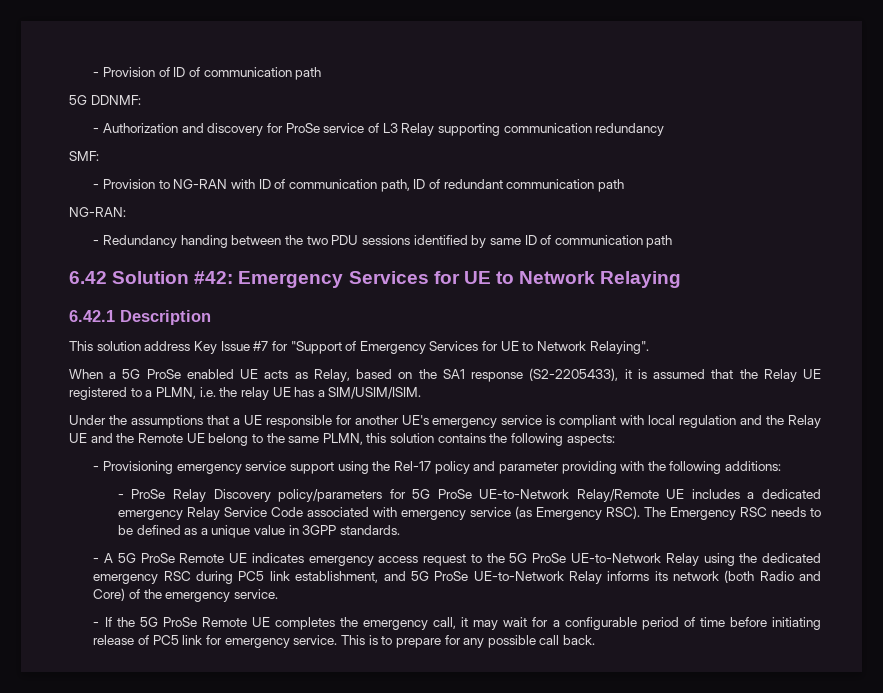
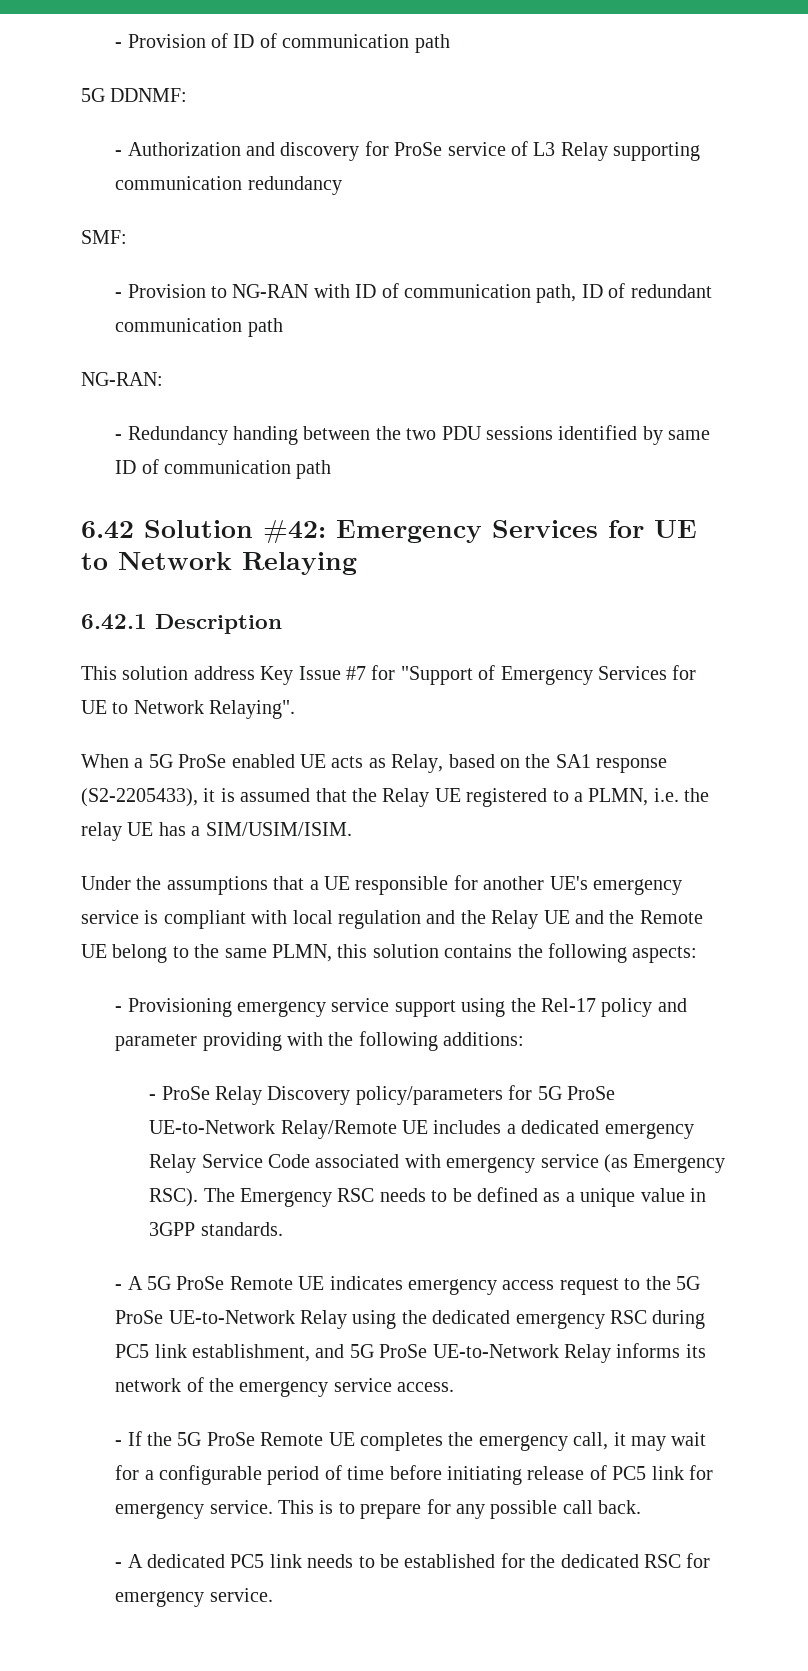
- - A 5G ProSe Remote UE indicates emergency access request to the 5G ProSe UE-to-Network Relay using the dedicated emergency RSC during PC5 link establishment, and 5G ProSe UE-to-Network Relay informs its network (both Radio and Core) of the emergency service.
+ - A 5G ProSe Remote UE indicates emergency access request to the 5G ProSe UE-to-Network Relay using the dedicated emergency RSC during PC5 link establishment, and 5G ProSe UE-to-Network Relay informs its network of the emergency service access.
+ - A dedicated PC5 link needs to be established for the dedicated RSC for emergency service.

